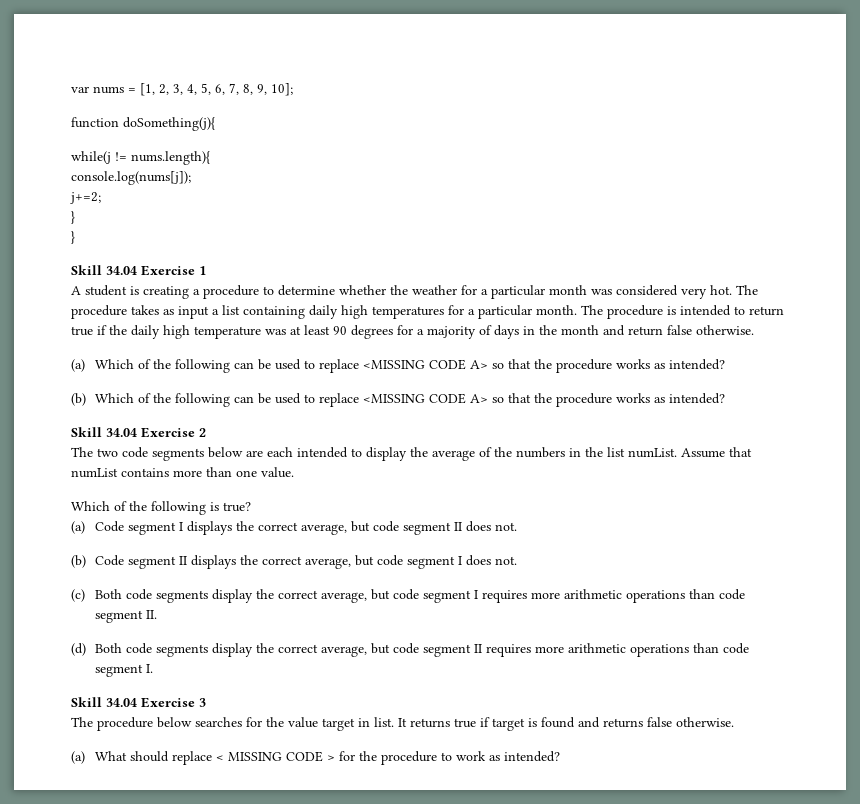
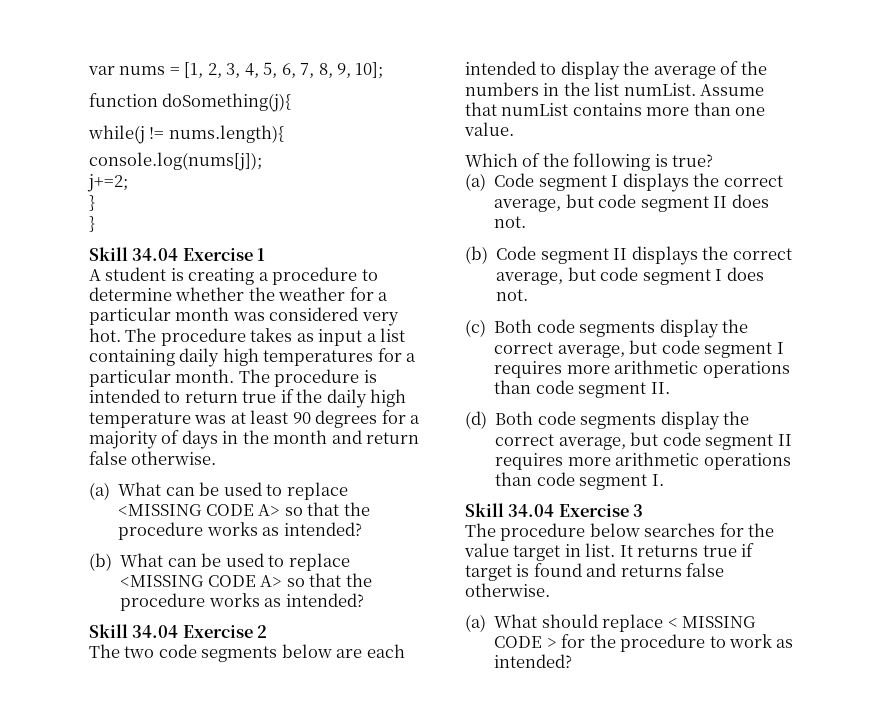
- (a) Which of the following can be used to replace <MISSING CODE A> so that the procedure works as intended?
+ (a) What can be used to replace <MISSING CODE A> so that the procedure works as intended?
- (b) Which of the following can be used to replace <MISSING CODE A> so that the procedure works as intended?
+ (b) What can be used to replace <MISSING CODE A> so that the procedure works as intended?

